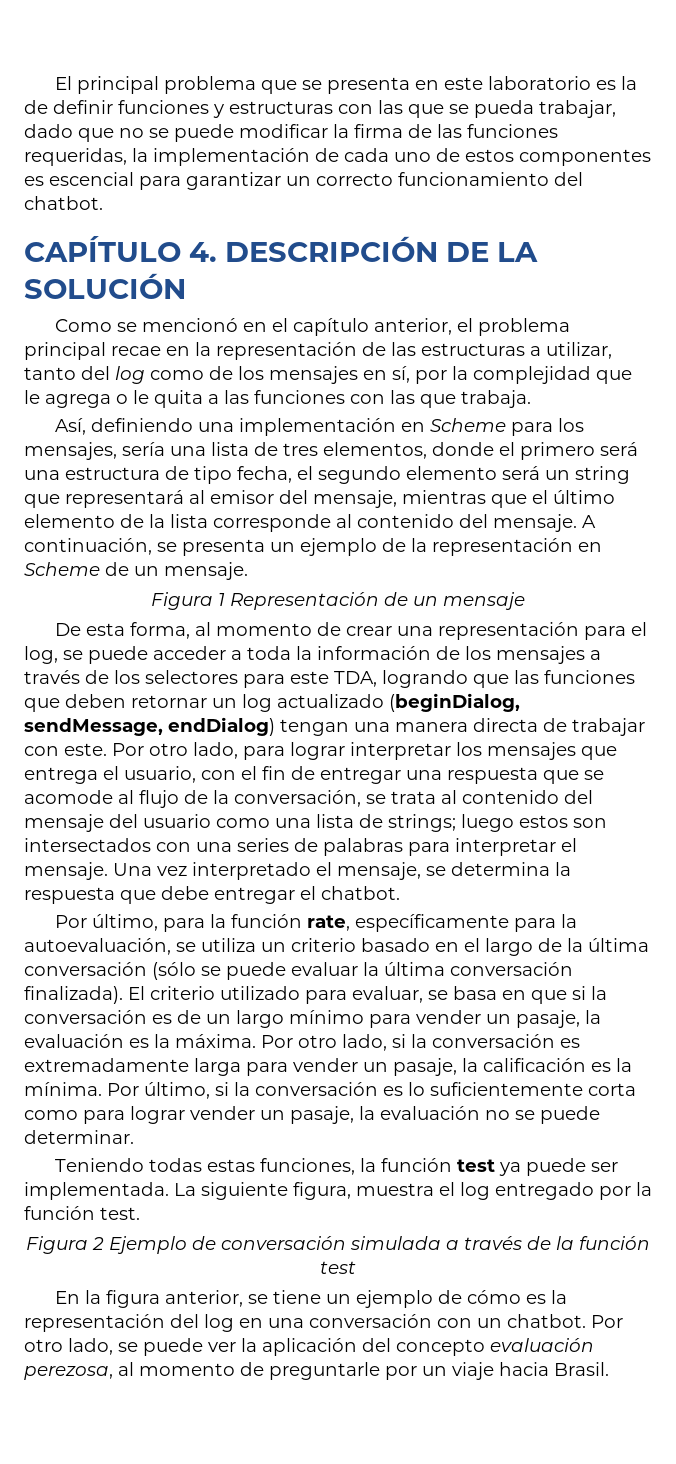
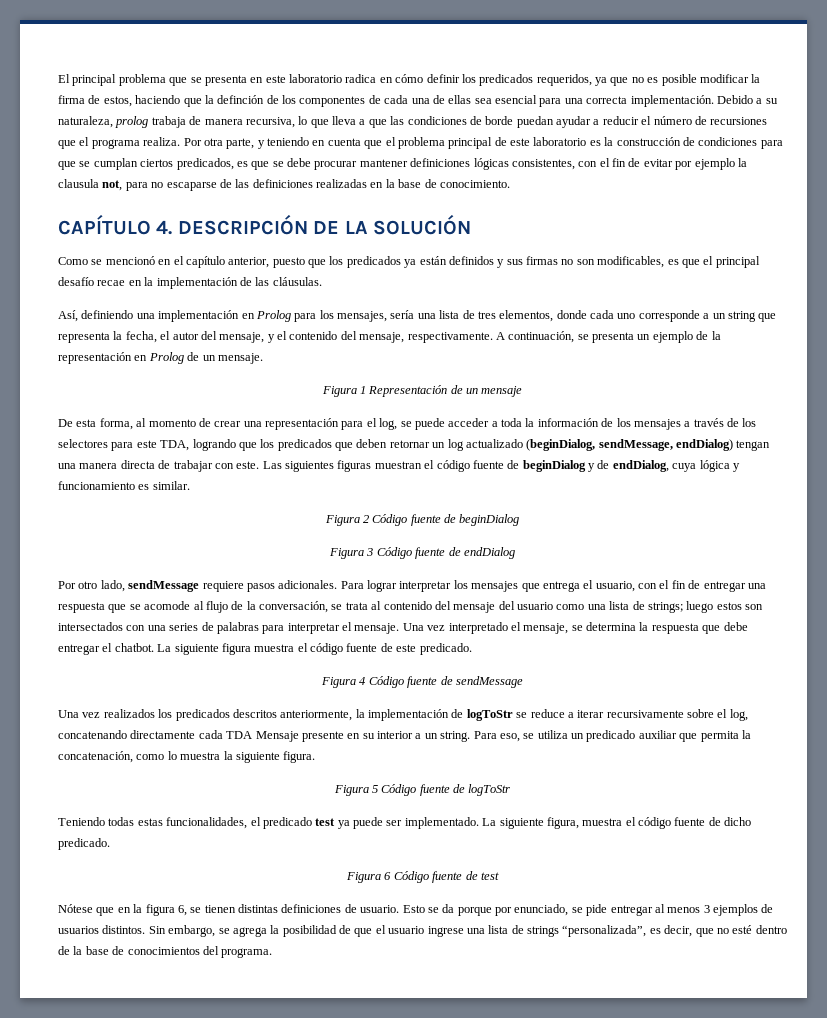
- El principal problema que se presenta en este laboratorio es la de definir funciones y estructuras con las que se pueda trabajar, dado que no se puede modificar la firma de las funciones requeridas, la implementación de cada uno de estos componentes es escencial para garantizar un correcto funcionamiento del chatbot.
+ El principal problema que se presenta en este laboratorio radica en cómo definir los predicados requeridos, ya que no es posible modificar la firma de estos, haciendo que la definción de los componentes de cada una de ellas sea esencial para una correcta implementación. Debido a su naturaleza, prolog trabaja de manera recursiva, lo que lleva a que las condiciones de borde puedan ayudar a reducir el número de recursiones que el programa realiza. Por otra parte, y teniendo en cuenta que el problema principal de este laboratorio es la construcción de condiciones para que se cumplan ciertos predicados, es que se debe procurar mantener definiciones lógicas consistentes, con el fin de evitar por ejemplo la clausula not, para no escaparse de las definiciones realizadas en la base de conocimiento.
- Como se mencionó en el capítulo anterior, el problema principal recae en la representación de las estructuras a utilizar, tanto del log como de los mensajes en sí, por la complejidad que le agrega o le quita a las funciones con las que trabaja.
+ Como se mencionó en el capítulo anterior, puesto que los predicados ya están definidos y sus firmas no son modificables, es que el principal desafío recae en la implementación de las cláusulas.
- Así, definiendo una implementación en Scheme para los mensajes, sería una lista de tres elementos, donde el primero será una estructura de tipo fecha, el segundo elemento será un string que representará al emisor del mensaje, mientras que el último elemento de la lista corresponde al contenido del mensaje.
+ Así, definiendo una implementación en Prolog para los mensajes, sería una lista de tres elementos, donde cada uno corresponde a un string que representa la fecha, el autor del mensaje, y el contenido del mensaje, respectivamente.
- A continuación, se presenta un ejemplo de la representación en Scheme de un mensaje.
+ A continuación, se presenta un ejemplo de la representación en Prolog de un mensaje.
- De esta forma, al momento de crear una representación para el log, se puede acceder a toda la información de los mensajes a través de los selectores para este TDA, logrando que las funciones que deben retornar un log actualizado (beginDialog, sendMessage, endDialog) tengan una manera directa de trabajar con este.
+ De esta forma, al momento de crear una representación para el log, se puede acceder a toda la información de los mensajes a través de los selectores para este TDA, logrando que los predicados que deben retornar un log actualizado (beginDialog, sendMessage, endDialog) tengan una manera directa de trabajar con este.
- Por otro lado, para lograr interpretar los mensajes que entrega el usuario, con el fin de entregar una respuesta que se acomode al flujo de la conversación, se trata al contenido del mensaje del usuario como una lista de strings; luego estos son intersectados con una series de palabras para interpretar el mensaje.
+ Las siguientes figuras muestran el código fuente de beginDialog y de endDialog, cuya lógica y funcionamiento es similar.
+ Figura 2 Código fuente de beginDialog
+ Figura 3 Código fuente de endDialog
+ Por otro lado, sendMessage requiere pasos adicionales. Para lograr interpretar los mensajes que entrega el usuario, con el fin de entregar una respuesta que se acomode al flujo de la conversación, se trata al contenido del mensaje del usuario como una lista de strings; luego estos son intersectados con una series de palabras para interpretar el mensaje.
- Una vez interpretado el mensaje, se determina la respuesta que debe entregar el chatbot.
- Por último, para la función rate, específicamente para la autoevaluación, se utiliza un criterio basado en el largo de la última conversación (sólo se puede evaluar la última conversación finalizada). El criterio utilizado para evaluar, se basa en que si la conversación es de un largo mínimo para vender un pasaje, la evaluación es la máxima. Por otro lado, si la conversación es extremadamente larga para vender un pasaje, la calificación es la mínima. Por último, si la conversación es lo suficientemente corta como para lograr vender un pasaje, la evaluación no se puede determinar.
+ Una vez interpretado el mensaje, se determina la respuesta que debe entregar el chatbot. La siguiente figura muestra el código fuente de este predicado.
+ Figura 4 Código fuente de sendMessage
+ Una vez realizados los predicados descritos anteriormente, la implementación de logToStr se reduce a iterar recursivamente sobre el log, concatenando directamente cada TDA Mensaje presente en su interior a un string. Para eso, se utiliza un predicado auxiliar que permita la concatenación, como lo muestra la siguiente figura.
+ Figura 5 Código fuente de logToStr
- Teniendo todas estas funciones, la función test ya puede ser implementada.
+ Teniendo todas estas funcionalidades, el predicado test ya puede ser implementado.
- La siguiente figura, muestra el log entregado por la función test.
- Figura 2 Ejemplo de conversación simulada a través de la función test
- En la figura anterior, se tiene un ejemplo de cómo es la representación del log en una conversación con un chatbot. Por otro lado, se puede ver la aplicación del concepto evaluación perezosa, al momento de preguntarle por un viaje hacia Brasil.
+ La siguiente figura, muestra el código fuente de dicho predicado.
+ Figura 6 Código fuente de test
+ Nótese que en la figura 6, se tienen distintas definiciones de usuario. Esto se da porque por enunciado, se pide entregar al menos 3 ejemplos de usuarios distintos. Sin embargo, se agrega la posibilidad de que el usuario ingrese una lista de strings “personalizada”, es decir, que no esté dentro de la base de conocimientos del programa.

